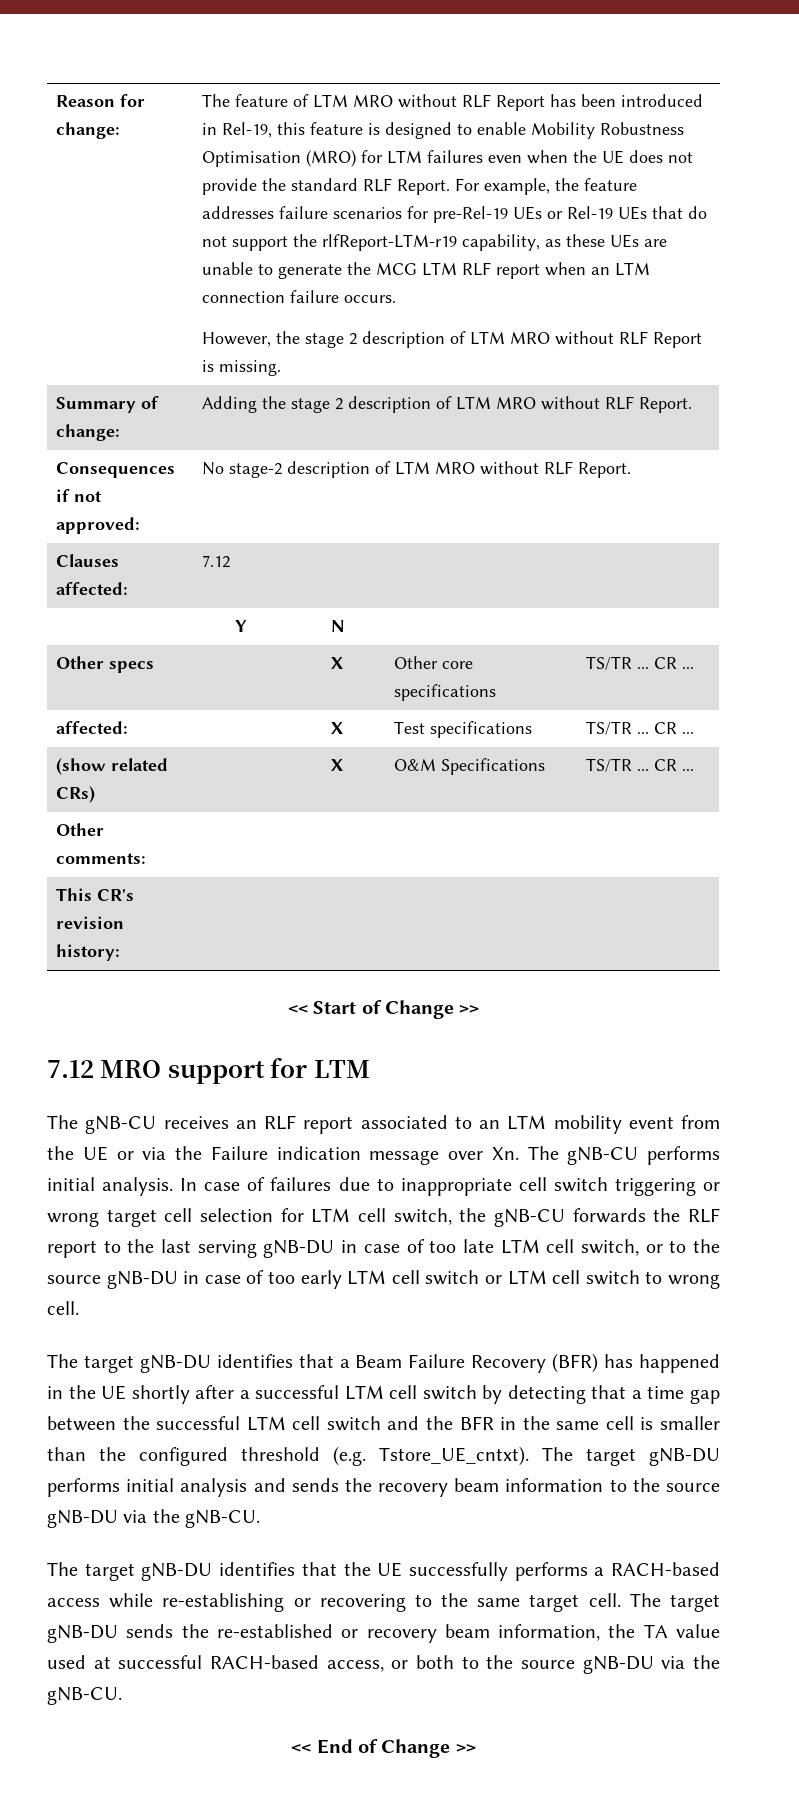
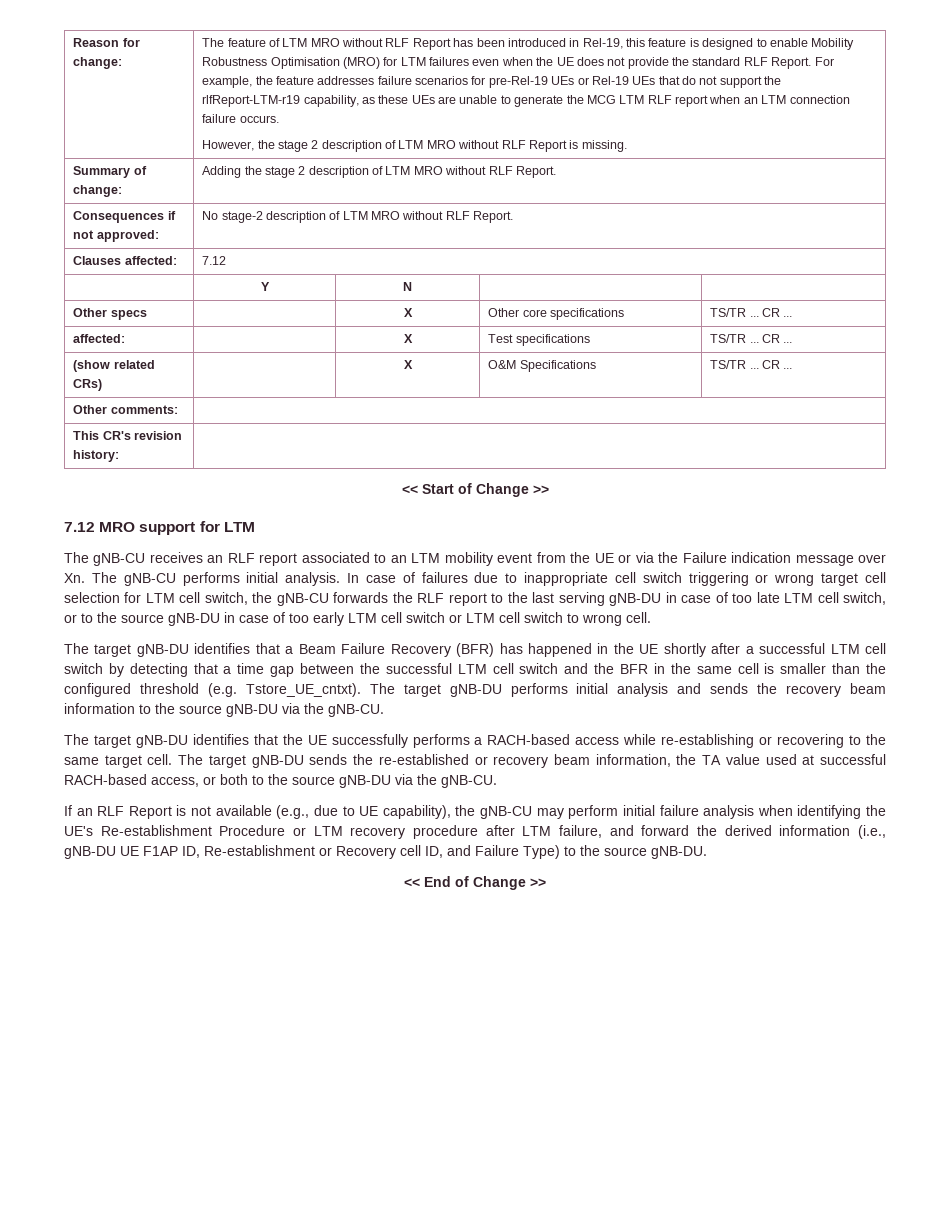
+ If an RLF Report is not available (e.g., due to UE capability), the gNB-CU may perform initial failure analysis when identifying the UE's Re-establishment Procedure or LTM recovery procedure after LTM failure, and forward the derived information (i.e., gNB-DU UE F1AP ID, Re-establishment or Recovery cell ID, and Failure Type) to the source gNB-DU.

